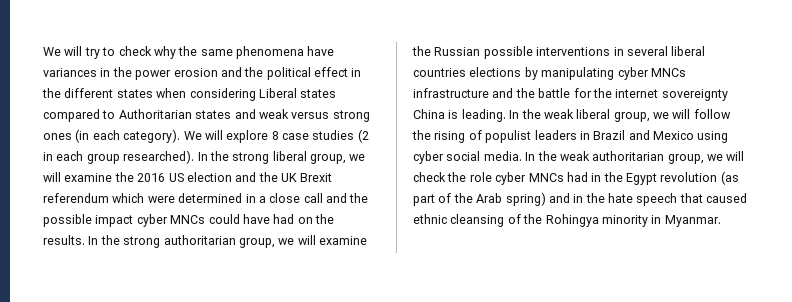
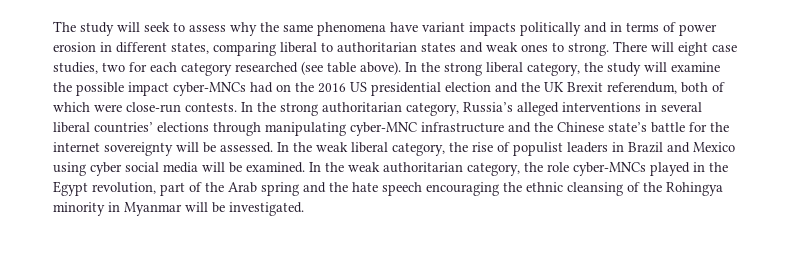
- We will try to check why the same phenomena have variances in the power erosion and the political effect in the different states when considering Liberal states compared to Authoritarian states and weak versus strong ones (in each category). We will explore 8 case studies (2 in each group researched). In the strong liberal group, we will examine the 2016 US election and the UK Brexit referendum which were determined in a close call and the possible impact cyber MNCs could have had on the results. In the strong authoritarian group, we will examine the Russian possible interventions in several liberal countries elections by manipulating cyber MNCs infrastructure and the battle for the internet sovereignty China is leading.
+ The study will seek to assess why the same phenomena have variant impacts politically and in terms of power erosion in different states, comparing liberal to authoritarian states and weak ones to strong. There will eight case studies, two for each category researched (see table above). In the strong liberal category, the study will examine the possible impact cyber-MNCs had on the 2016 US presidential election and the UK Brexit referendum, both of which were close-run contests. In the strong authoritarian category, Russia’s alleged interventions in several liberal countries’ elections through manipulating cyber-MNC infrastructure and the Chinese state’s battle for the internet sovereignty will be assessed.
- In the weak liberal group, we will follow the rising of populist leaders in Brazil and Mexico using cyber social media. In the weak authoritarian group, we will check the role cyber MNCs had in the Egypt revolution (as part of the Arab spring) and in the hate speech that caused ethnic cleansing of the Rohingya minority in Myanmar.
+ In the weak liberal category, the rise of populist leaders in Brazil and Mexico using cyber social media will be examined. In the weak authoritarian category, the role cyber-MNCs played in the Egypt revolution, part of the Arab spring and the hate speech encouraging the ethnic cleansing of the Rohingya minority in Myanmar will be investigated.

